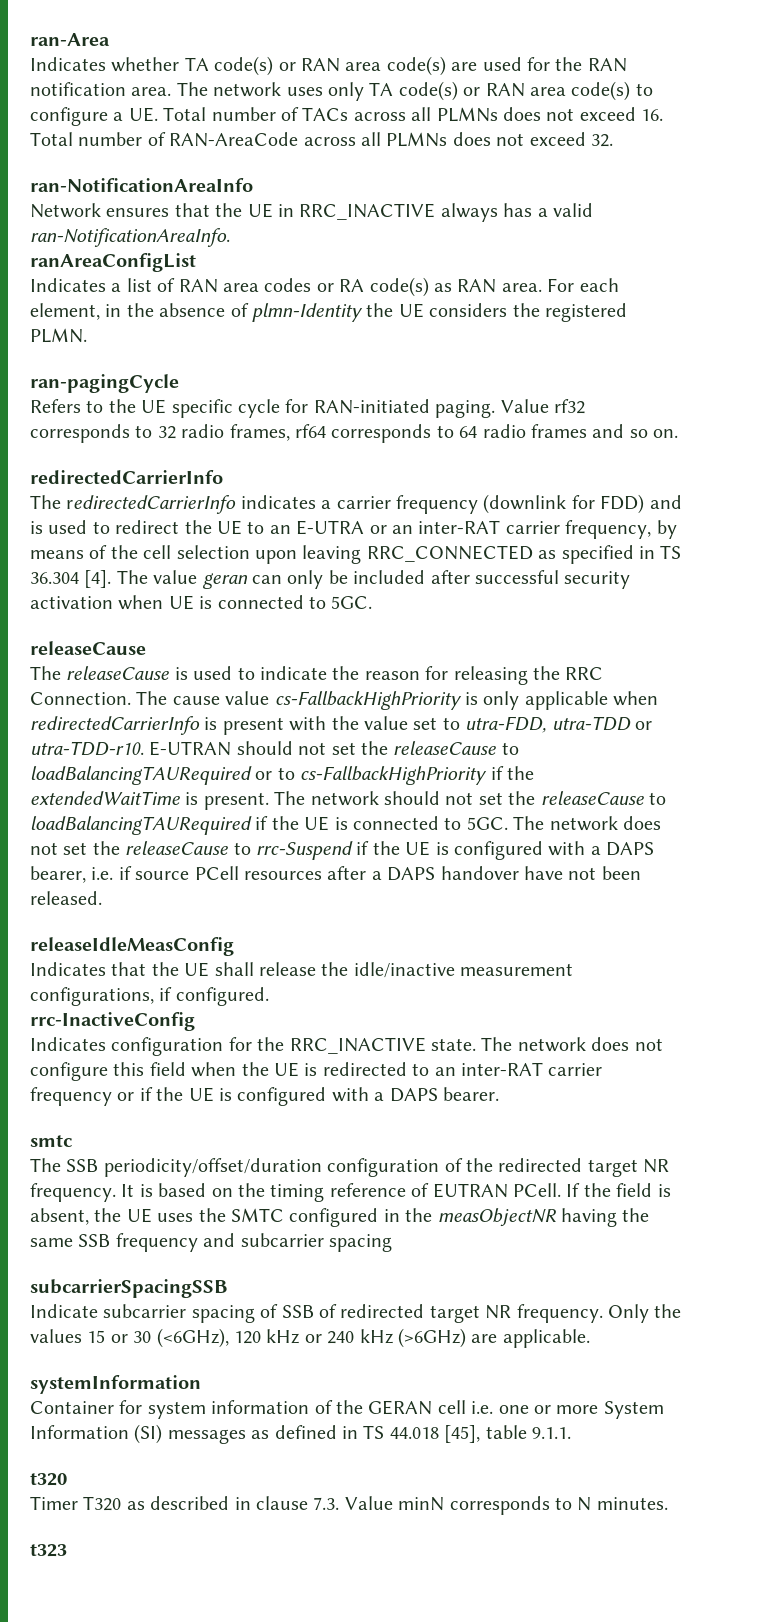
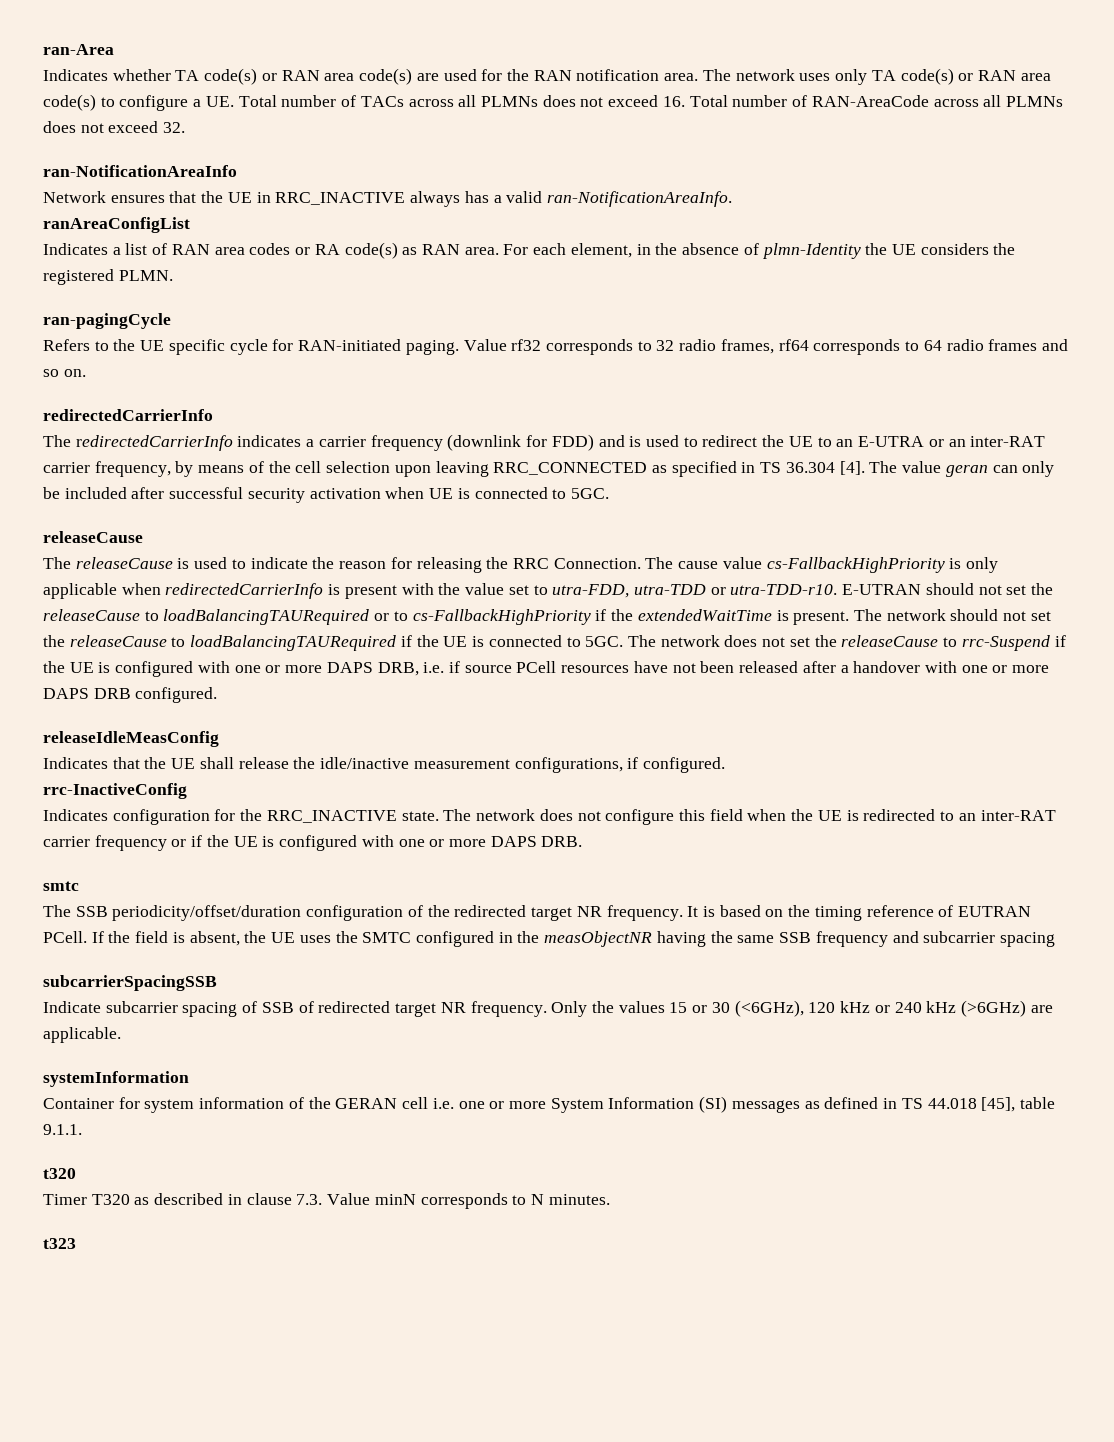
- The network does not set the releaseCause to rrc-Suspend if the UE is configured with a DAPS bearer, i.e. if source PCell resources after a DAPS handover have not been released.
+ The network does not set the releaseCause to rrc-Suspend if the UE is configured with one or more DAPS DRB, i.e. if source PCell resources have not been released after a handover with one or more DAPS DRB configured.
- The network does not configure this field when the UE is redirected to an inter-RAT carrier frequency or if the UE is configured with a DAPS bearer.
+ The network does not configure this field when the UE is redirected to an inter-RAT carrier frequency or if the UE is configured with one or more DAPS DRB.

